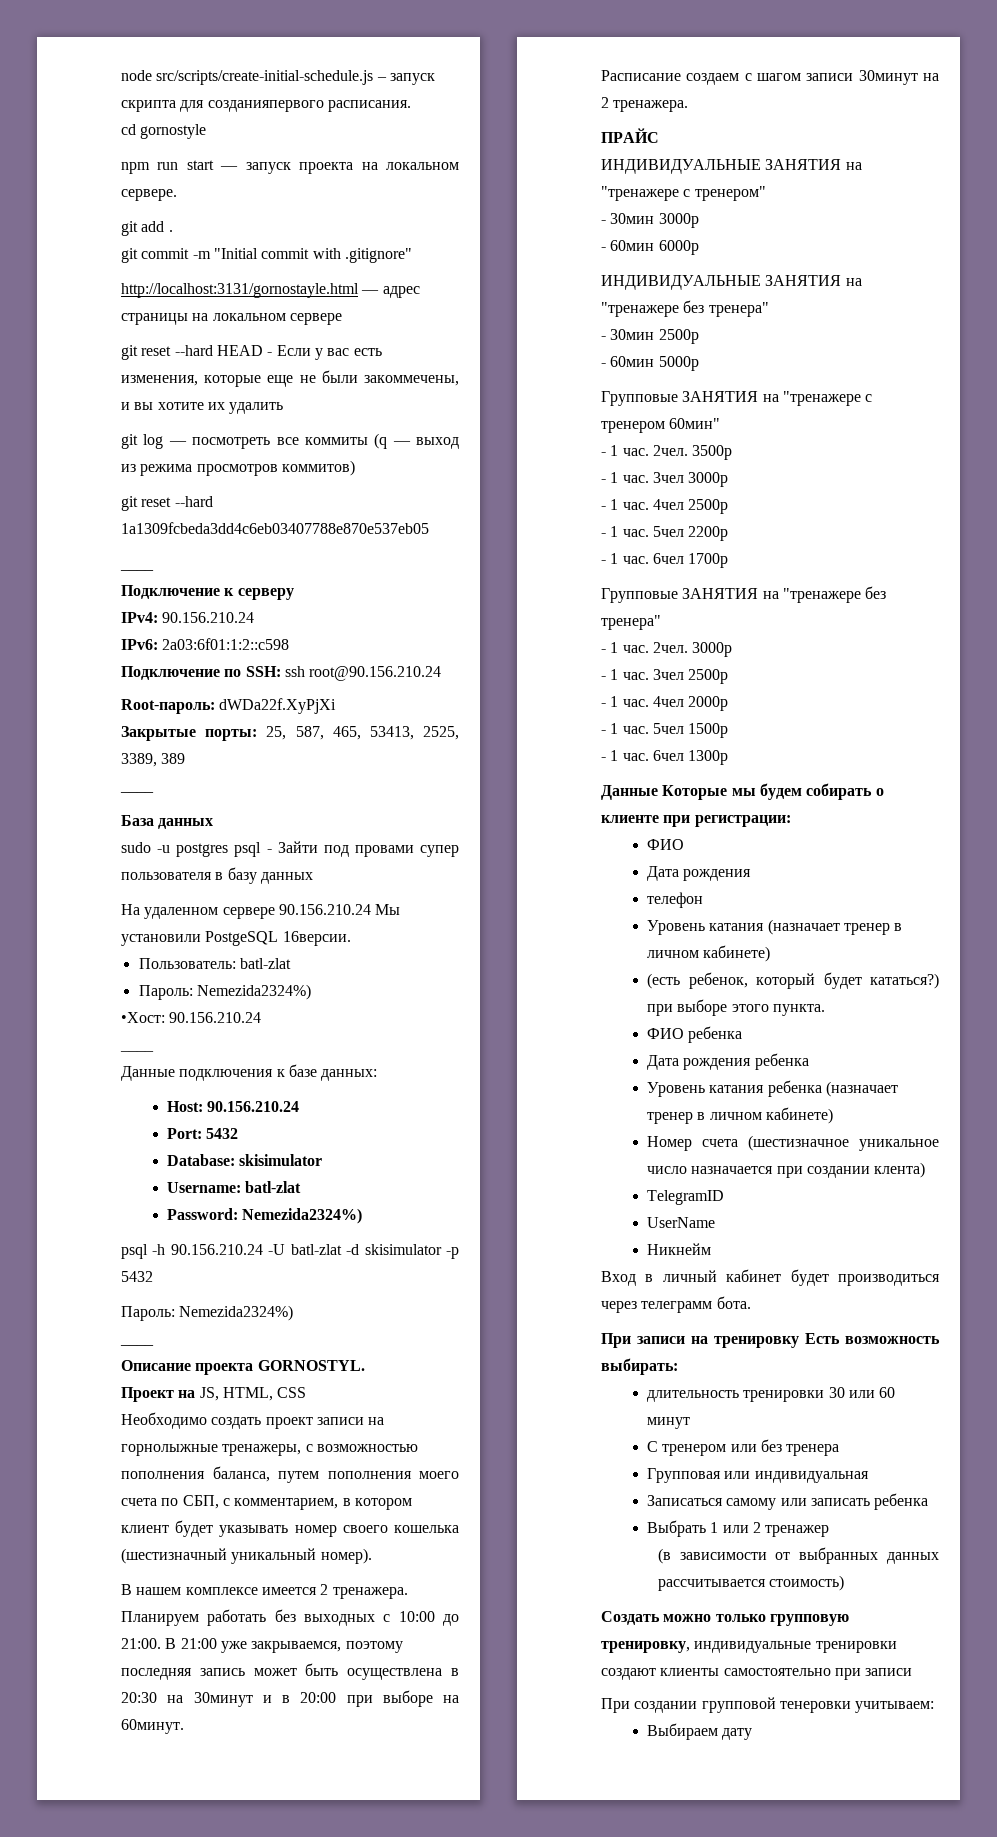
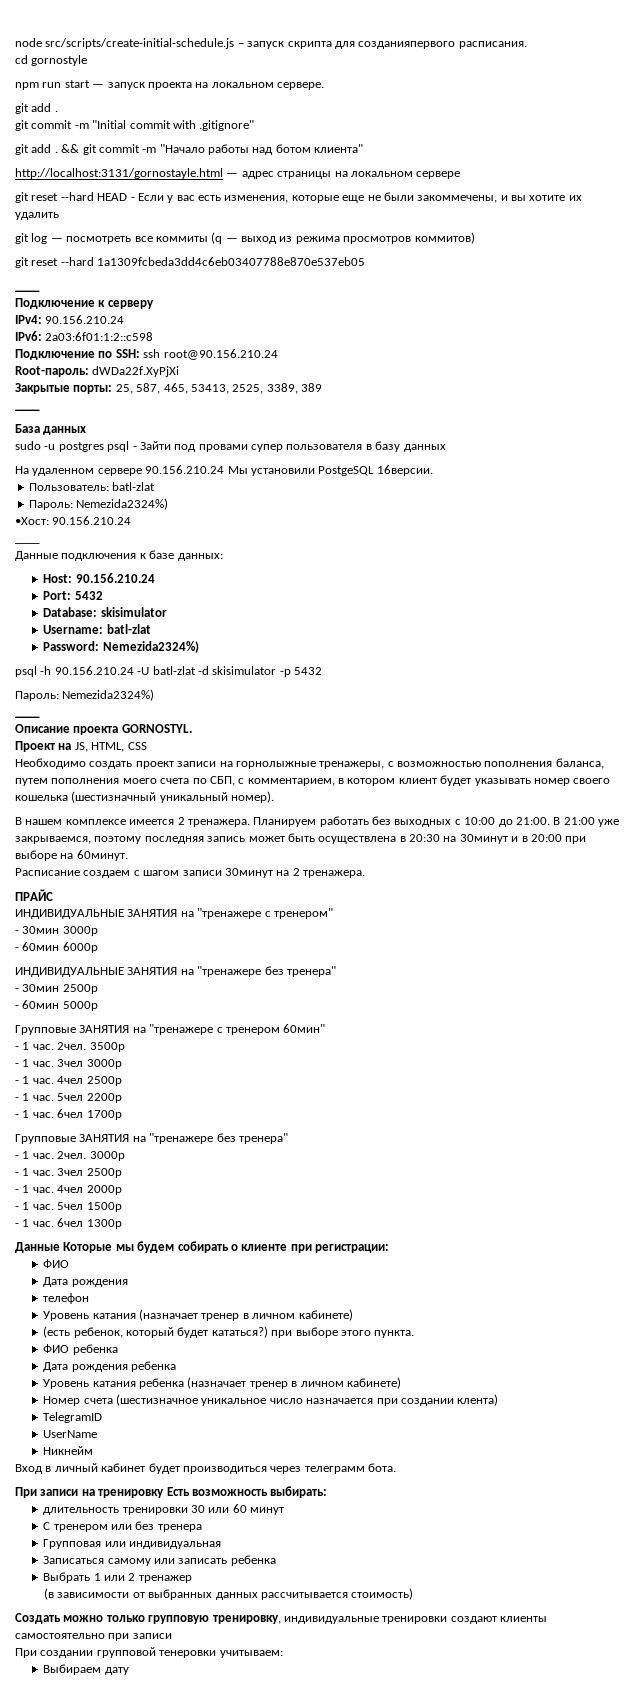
+ git add . && git commit -m "Начало работы над ботом клиента"

